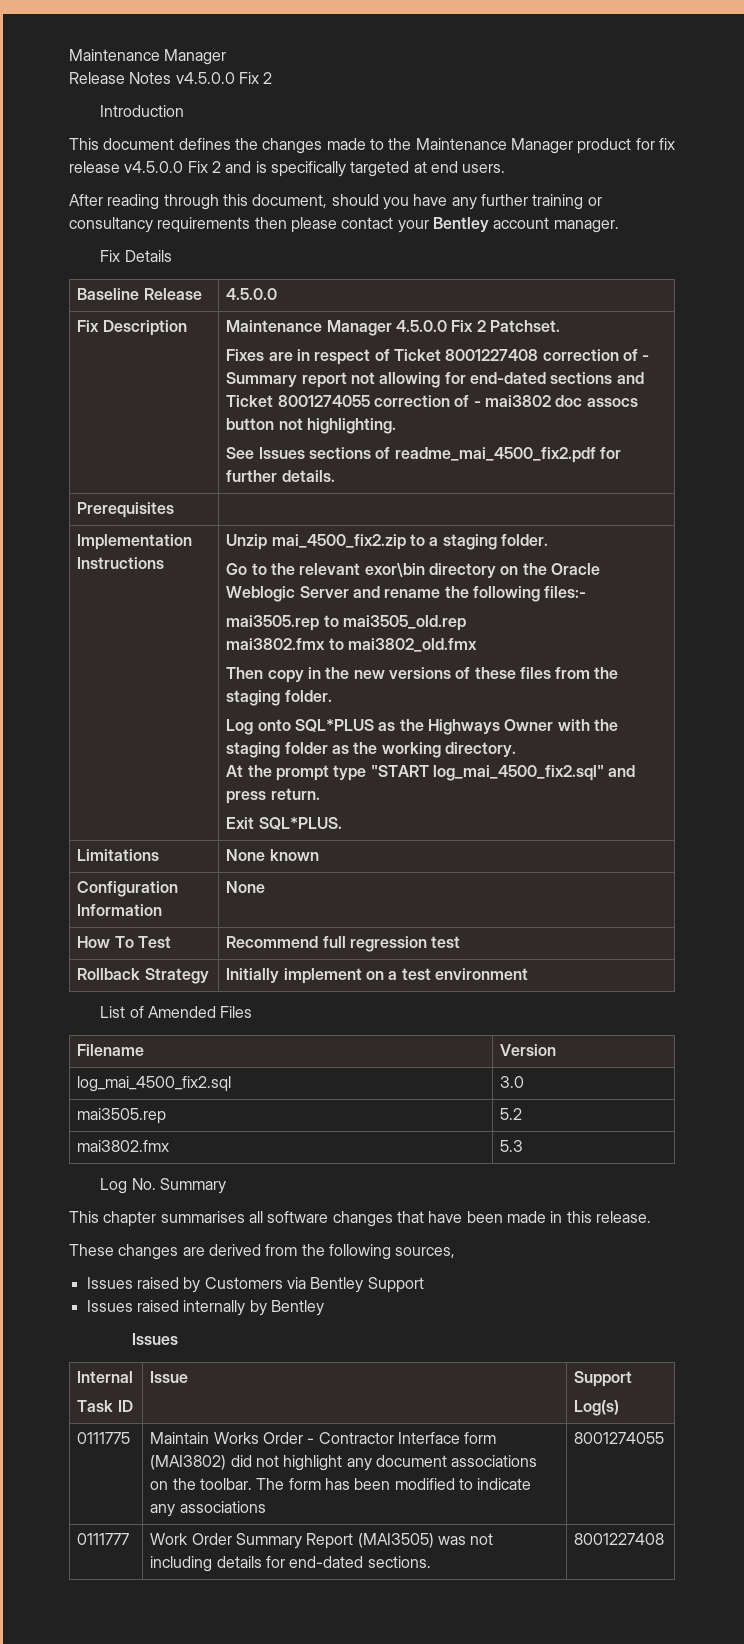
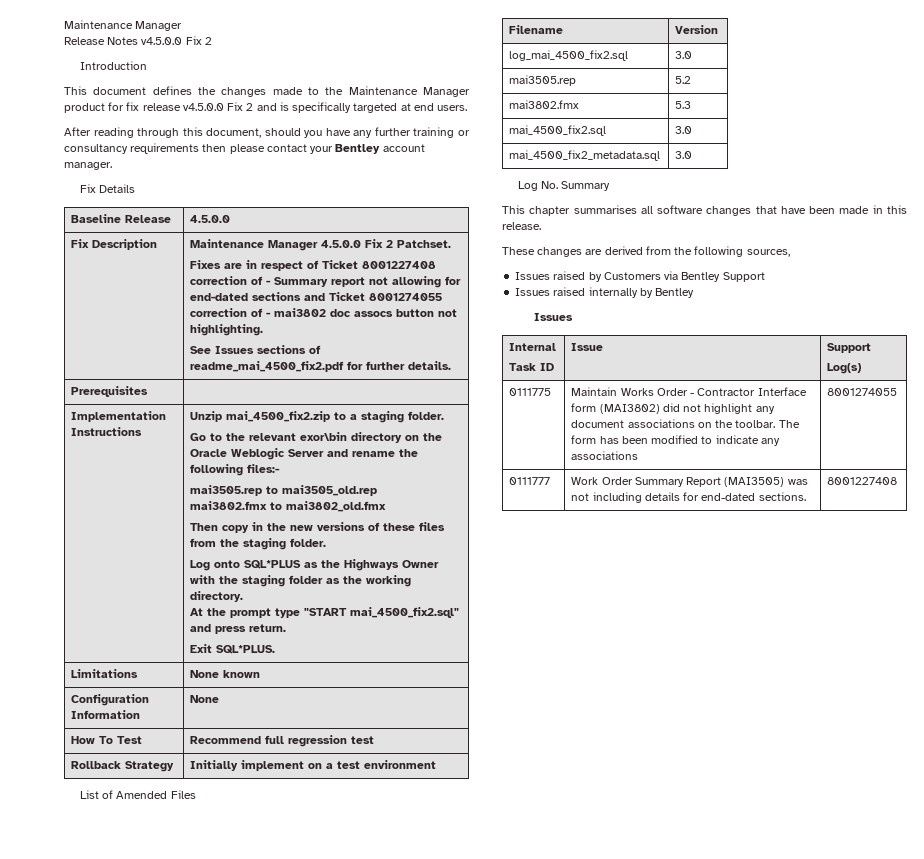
- At the prompt type "START log_mai_4500_fix2.sql" and press return.
+ At the prompt type "START mai_4500_fix2.sql" and press return.
+ mai_4500_fix2.sql | 3.0
+ mai_4500_fix2_metadata.sql | 3.0

